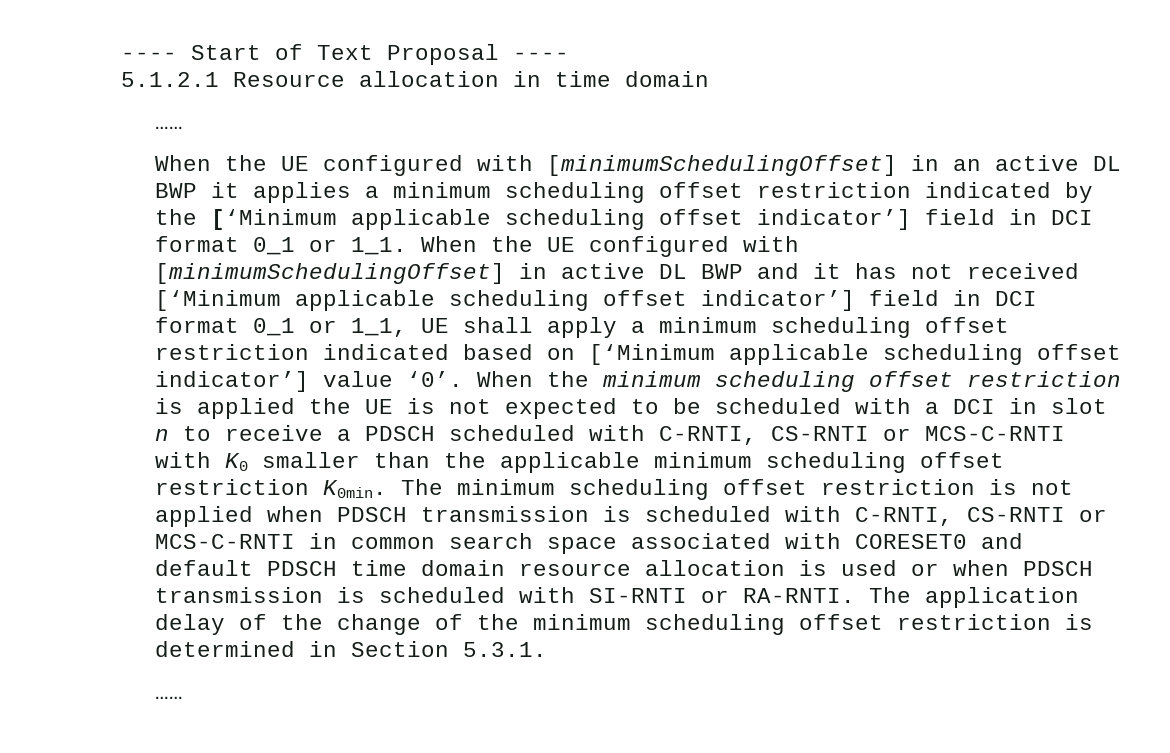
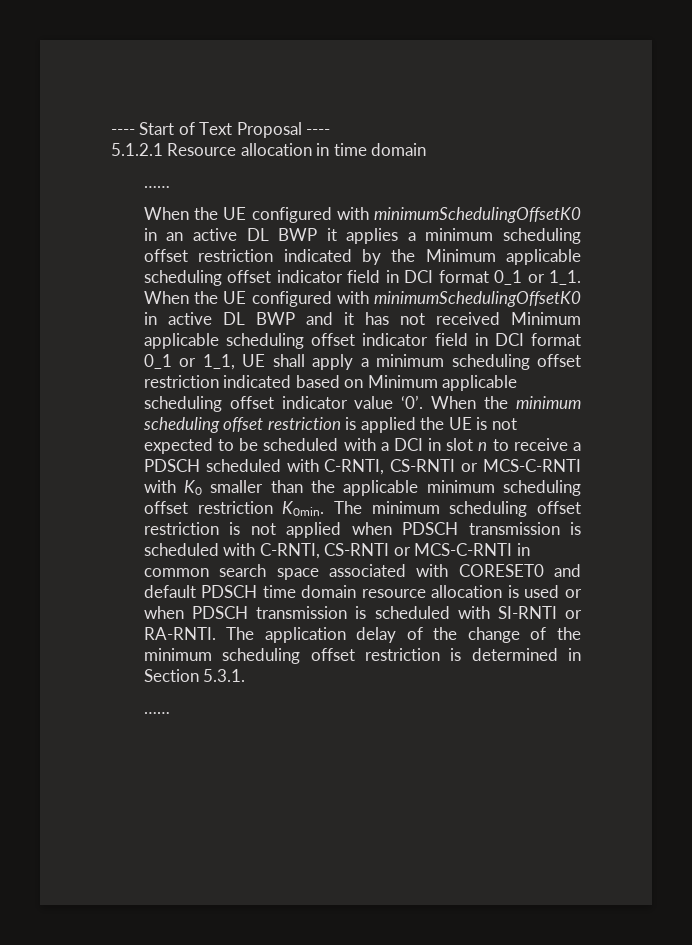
- When the UE configured with [minimumSchedulingOffset] in an active DL BWP it applies a minimum scheduling offset restriction indicated by the [‘Minimum applicable scheduling offset indicator’] field in DCI format 0_1 or 1_1.
+ When the UE configured with minimumSchedulingOffsetK0 in an active DL BWP it applies a minimum scheduling offset restriction indicated by the Minimum applicable scheduling offset indicator field in DCI format 0_1 or 1_1.
- When the UE configured with [minimumSchedulingOffset] in active DL BWP and it has not received [‘Minimum applicable scheduling offset indicator’] field in DCI format 0_1 or 1_1, UE shall apply a minimum scheduling offset restriction indicated based on [‘Minimum applicable scheduling offset indicator’] value ‘0’.
+ When the UE configured with minimumSchedulingOffsetK0 in active DL BWP and it has not received Minimum applicable scheduling offset indicator field in DCI format 0_1 or 1_1, UE shall apply a minimum scheduling offset restriction indicated based on Minimum applicable scheduling offset indicator value ‘0’.

